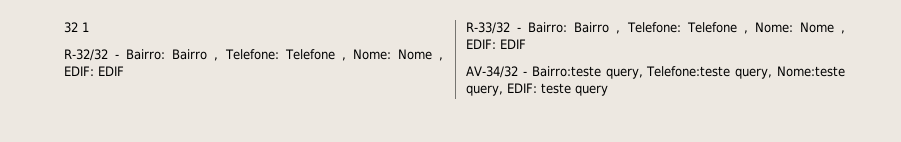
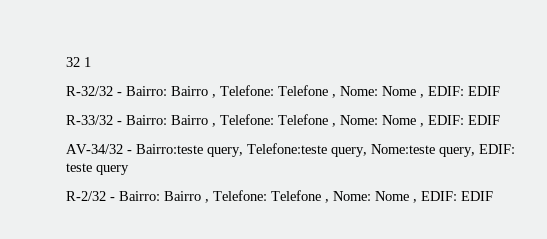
+ R-2/32 - Bairro: Bairro , Telefone: Telefone , Nome: Nome , EDIF: EDIF

